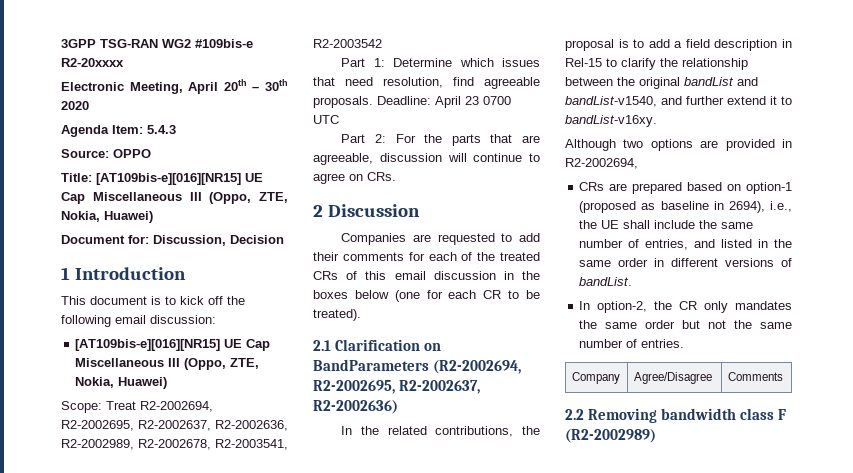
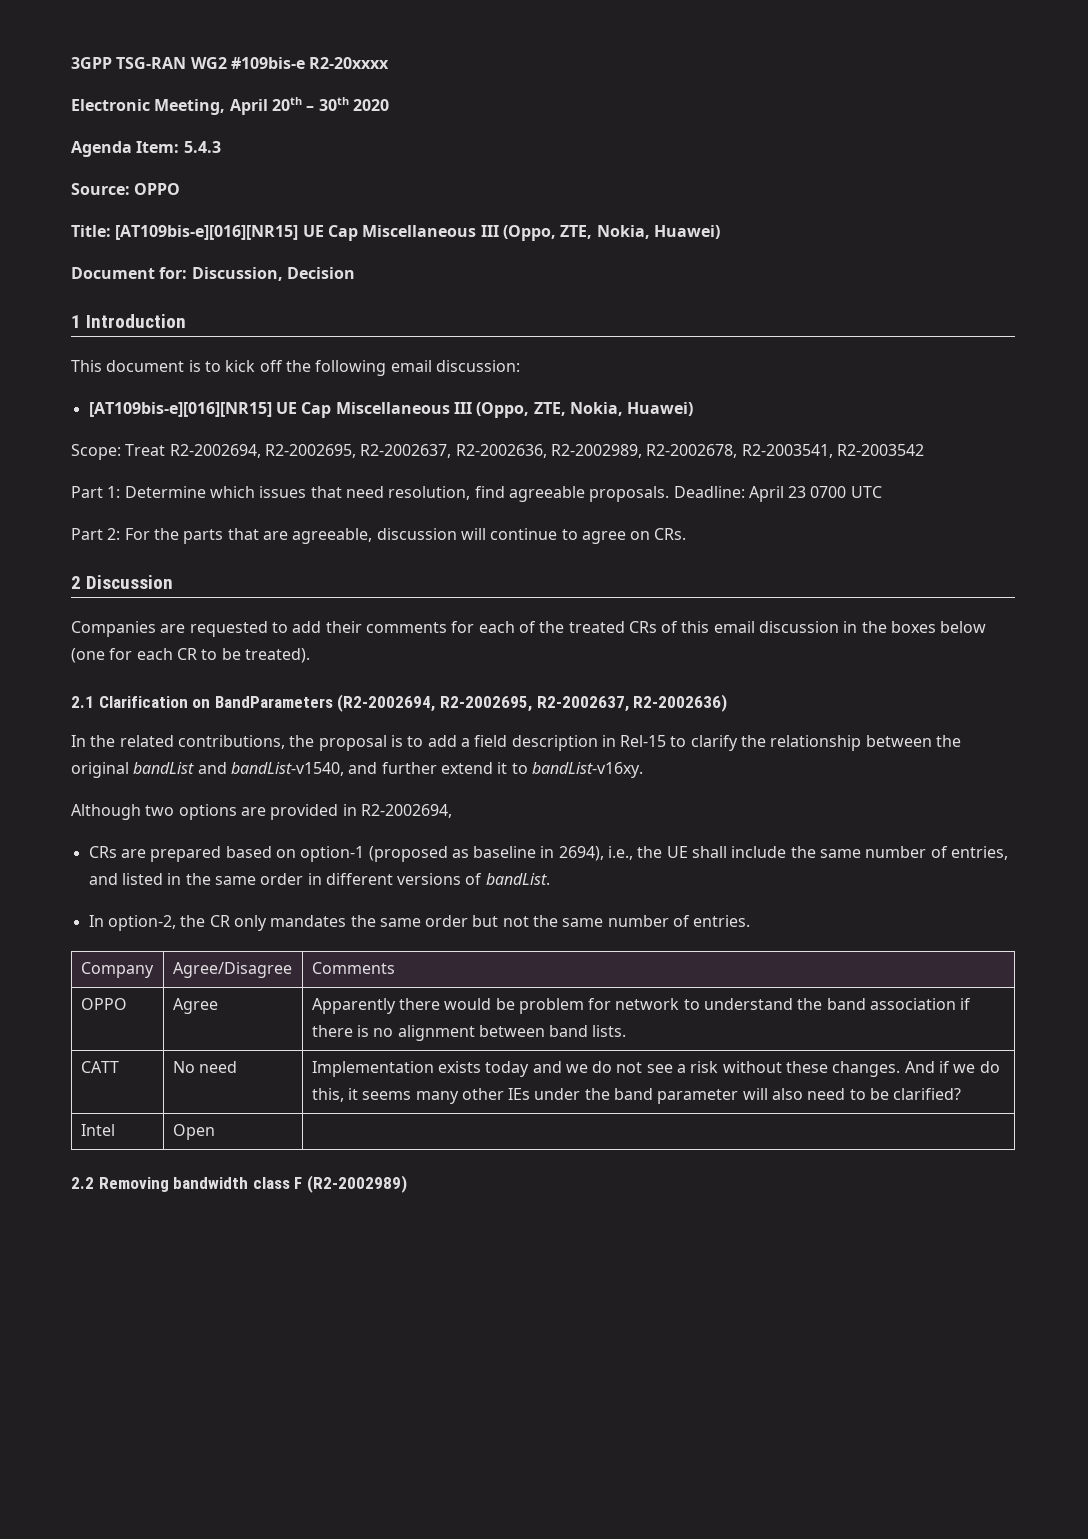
+ OPPO | Agree | Apparently there would be problem for network to understand the band association if there is no alignment between band lists.
+ CATT | No need | Implementation exists today and we do not see a risk without these changes. And if we do this, it seems many other IEs under the band parameter will also need to be clarified?
+ Intel | Open |

